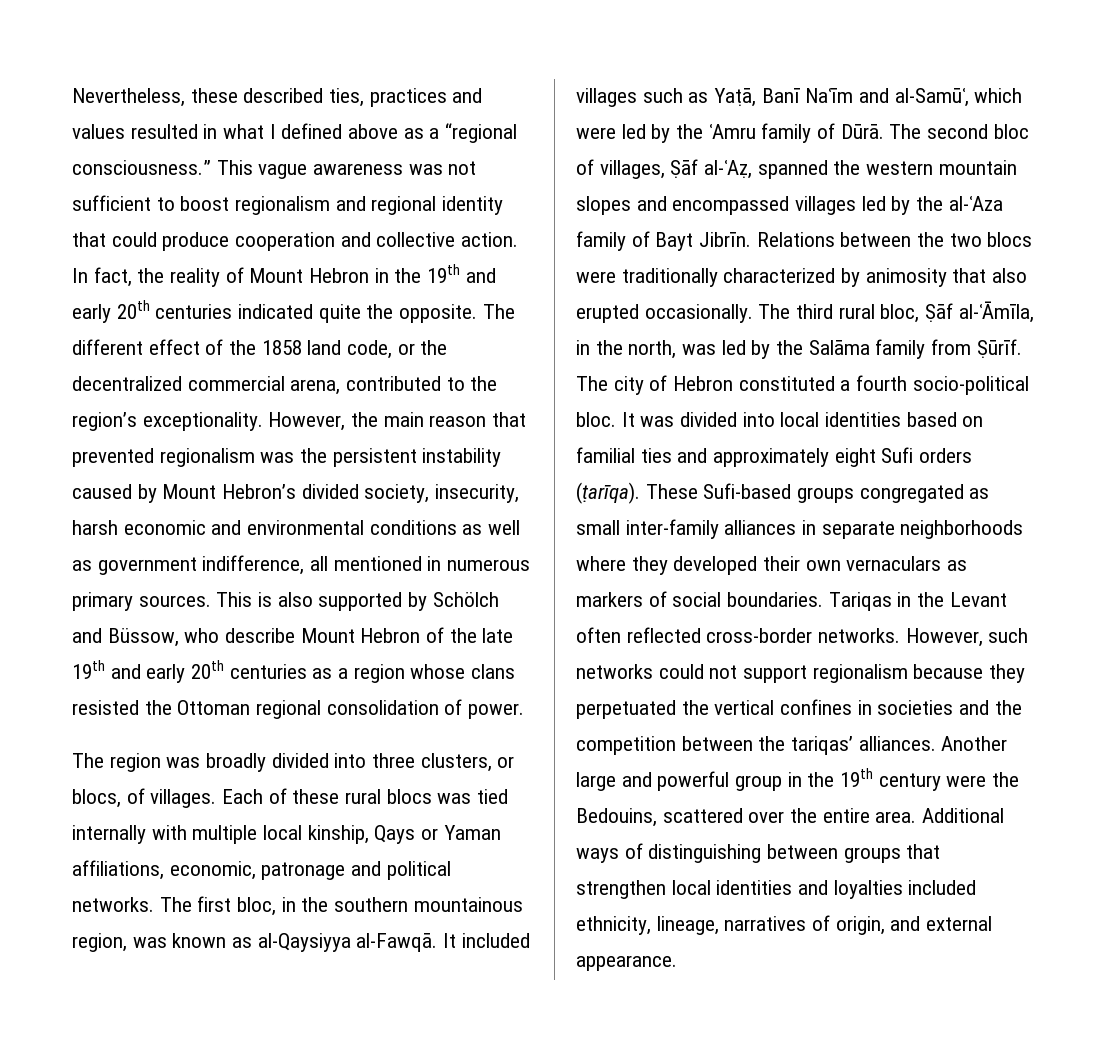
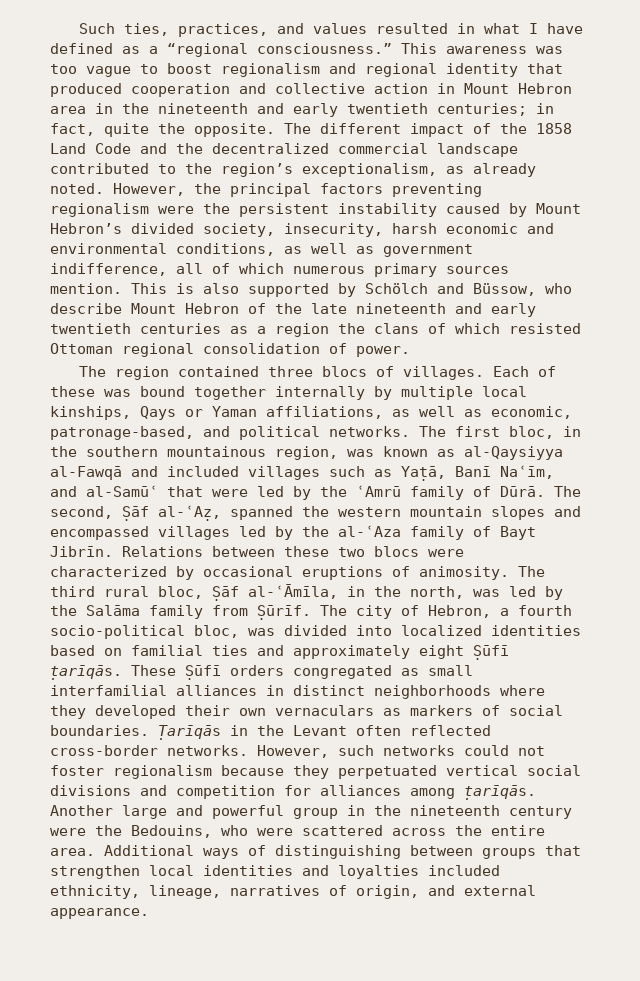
- Nevertheless, these described ties, practices and values resulted in what I defined above as a “regional consciousness.”
+ Such ties, practices, and values resulted in what I have defined as a “regional consciousness.”
- This vague awareness was not sufficient to boost regionalism and regional identity that could produce cooperation and collective action. In fact, the reality of Mount Hebron in the 19th and early 20th centuries indicated quite the opposite.
+ This awareness was too vague to boost regionalism and regional identity that produced cooperation and collective action in Mount Hebron area in the nineteenth and early twentieth centuries; in fact, quite the opposite.
- The different effect of the 1858 land code, or the decentralized commercial arena, contributed to the region’s exceptionality. However, the main reason that prevented regionalism was the persistent instability caused by Mount Hebron’s divided society, insecurity, harsh economic and environmental conditions as well as government indifference, all mentioned in numerous primary sources.
+ The different impact of the 1858 Land Code and the decentralized commercial landscape contributed to the region’s exceptionalism, as already noted. However, the principal factors preventing regionalism were the persistent instability caused by Mount Hebron’s divided society, insecurity, harsh economic and environmental conditions, as well as government indifference, all of which numerous primary sources mention.
- This is also supported by Schölch and Büssow, who describe Mount Hebron of the late 19th and early 20th centuries as a region whose clans resisted the Ottoman regional consolidation of power.
+ This is also supported by Schölch and Büssow, who describe Mount Hebron of the late nineteenth and early twentieth centuries as a region the clans of which resisted Ottoman regional consolidation of power.
- The region was broadly divided into three clusters, or blocs, of villages.
+ The region contained three blocs of villages.
- Each of these rural blocs was tied internally with multiple local kinship, Qays or Yaman affiliations, economic, patronage and political networks.
+ Each of these was bound together internally by multiple local kinships, Qays or Yaman affiliations, as well as economic, patronage-based, and political networks.
- The first bloc, in the southern mountainous region, was known as al-Qaysiyya al-Fawqā. It included villages such as Yaṭā, Banī Naʿīm and al-Samūʿ, which were led by the ʿAmru family of Dūrā.
+ The first bloc, in the southern mountainous region, was known as al-Qaysiyya al-Fawqā and included villages such as Yaṭā, Banī Naʿīm, and al-Samūʿ that were led by the ʿAmrū family of Dūrā.
- The second bloc of villages, Ṣāf al-ʿAẓ, spanned the western mountain slopes and encompassed villages led by the al-ʿAza family of Bayt Jibrīn.
+ The second, Ṣāf al-ʿAẓ, spanned the western mountain slopes and encompassed villages led by the al-ʿAza family of Bayt Jibrīn.
- Relations between the two blocs were traditionally characterized by animosity that also erupted occasionally.
+ Relations between these two blocs were characterized by occasional eruptions of animosity.
- The city of Hebron constituted a fourth socio-political bloc. It was divided into local identities based on familial ties and approximately eight Sufi orders (ṭarīqa). These Sufi-based groups congregated as small inter-family alliances in separate neighborhoods where they developed their own vernaculars as markers of social boundaries.
+ The city of Hebron, a fourth socio-political bloc, was divided into localized identities based on familial ties and approximately eight Ṣūfī ṭarīqās. These Ṣūfī orders congregated as small interfamilial alliances in distinct neighborhoods where they developed their own vernaculars as markers of social boundaries.
- Tariqas in the Levant often reflected cross-border networks.
+ Ṭarīqās in the Levant often reflected cross-border networks.
- However, such networks could not support regionalism because they perpetuated the vertical confines in societies and the competition between the tariqas’ alliances.
+ However, such networks could not foster regionalism because they perpetuated vertical social divisions and competition for alliances among ṭarīqās.
- Another large and powerful group in the 19th century were the Bedouins, scattered over the entire area.
+ Another large and powerful group in the nineteenth century were the Bedouins, who were scattered across the entire area.

